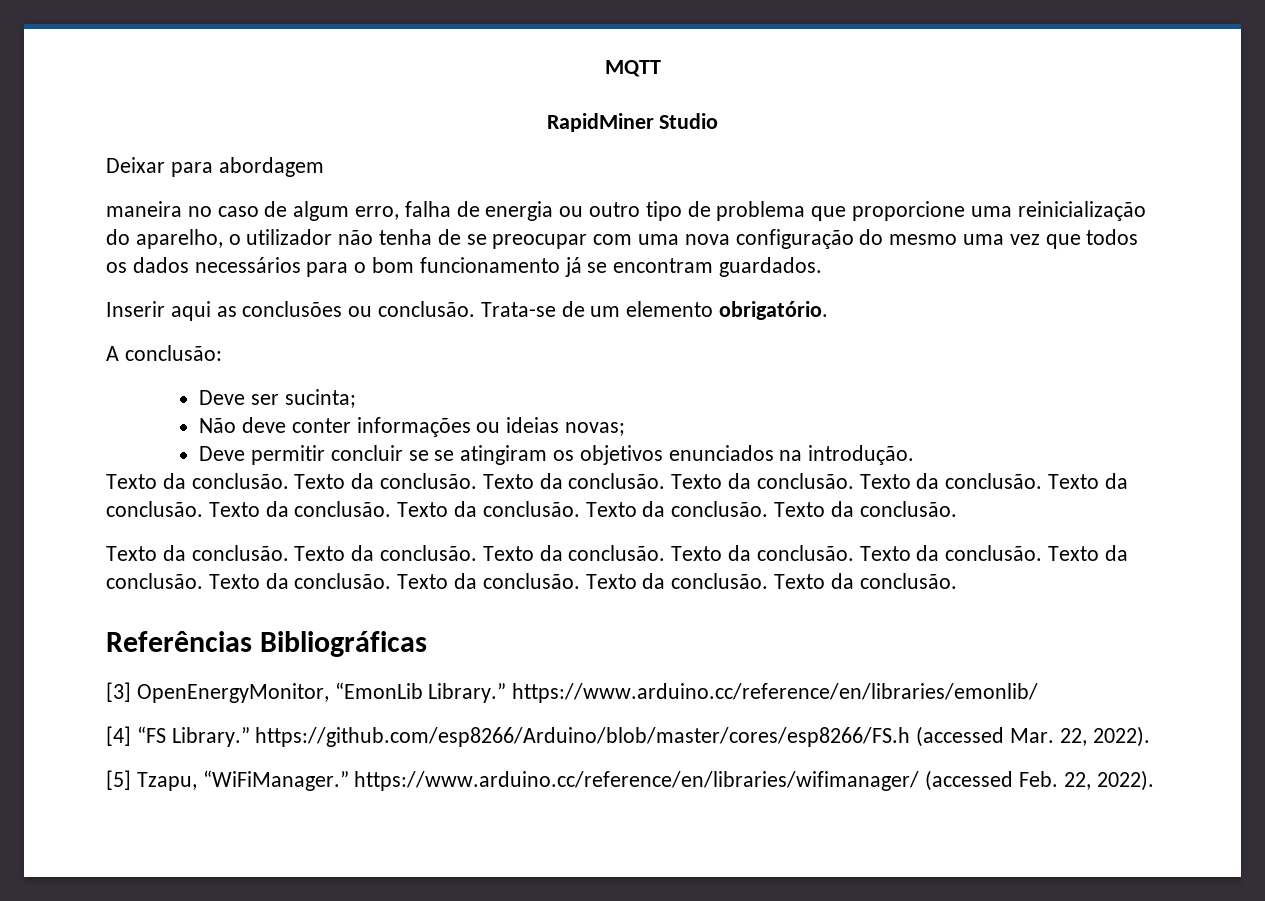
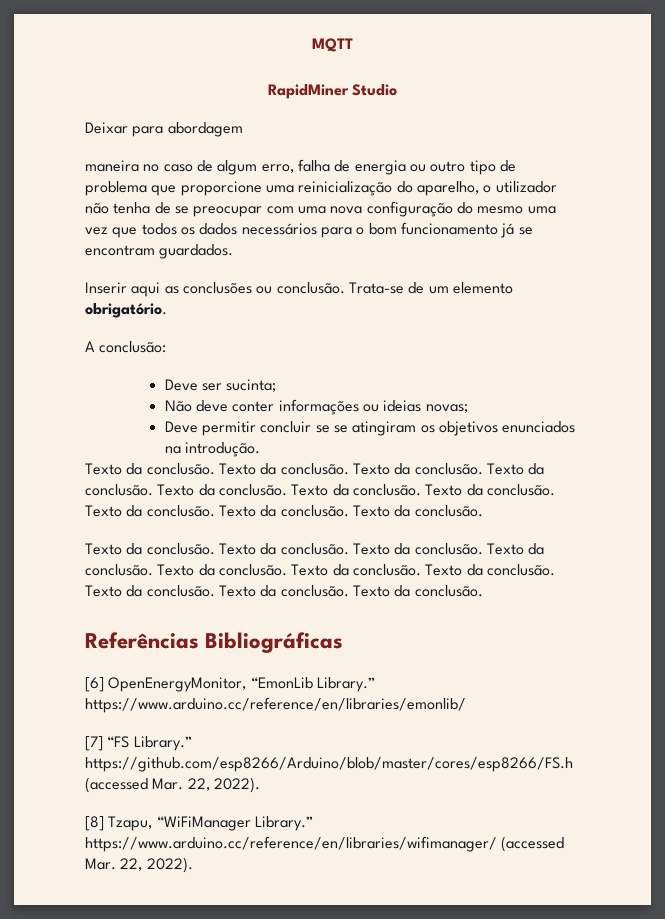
- [3] OpenEnergyMonitor, “EmonLib Library.” https://www.arduino.cc/reference/en/libraries/emonlib/
+ [6] OpenEnergyMonitor, “EmonLib Library.” https://www.arduino.cc/reference/en/libraries/emonlib/
- [4] “FS Library.” https://github.com/esp8266/Arduino/blob/master/cores/esp8266/FS.h (accessed Mar. 22, 2022).
+ [7] “FS Library.” https://github.com/esp8266/Arduino/blob/master/cores/esp8266/FS.h (accessed Mar. 22, 2022).
- [5] Tzapu, “WiFiManager.” https://www.arduino.cc/reference/en/libraries/wifimanager/ (accessed Feb. 22, 2022).
+ [8] Tzapu, “WiFiManager Library.” https://www.arduino.cc/reference/en/libraries/wifimanager/ (accessed Mar. 22, 2022).

